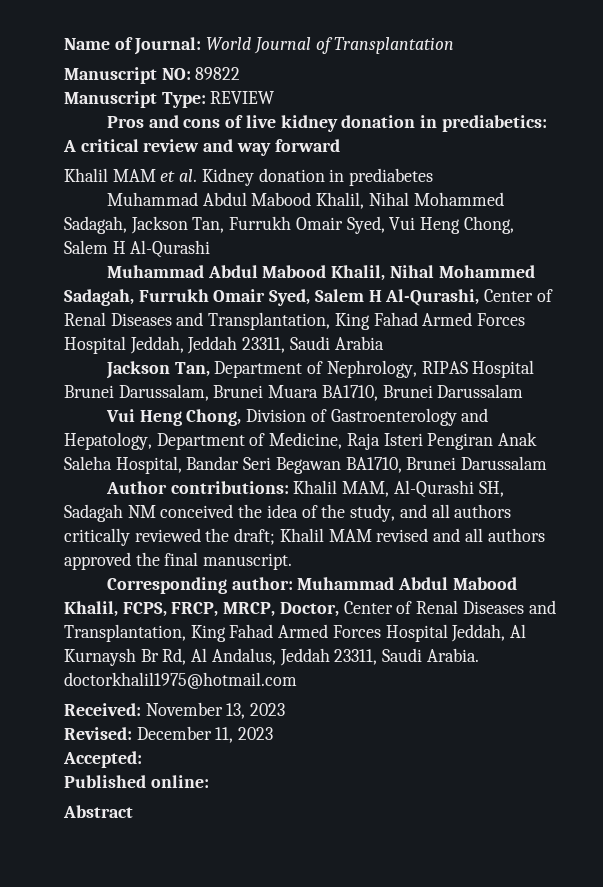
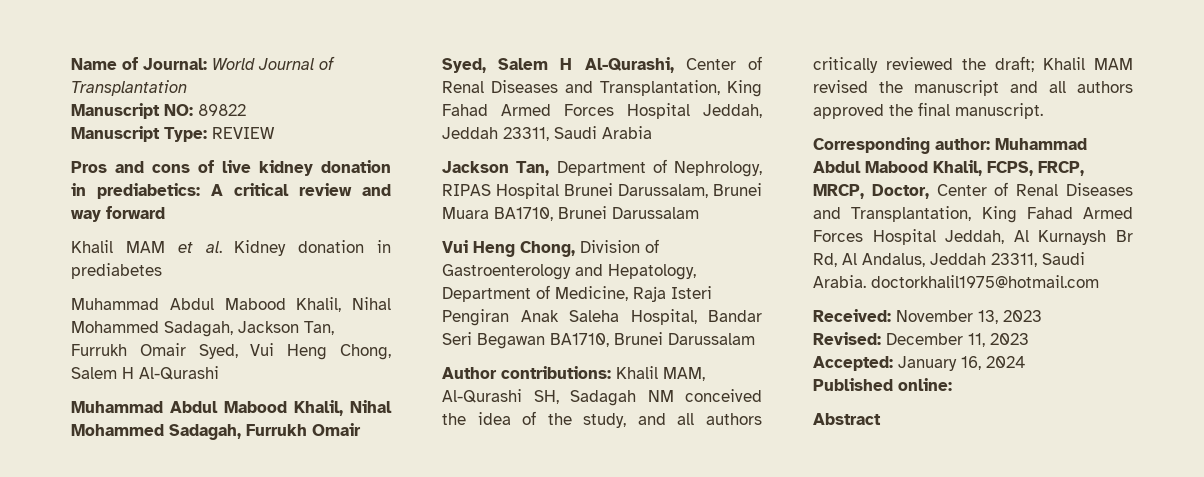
- Author contributions: Khalil MAM, Al-Qurashi SH, Sadagah NM conceived the idea of the study, and all authors critically reviewed the draft; Khalil MAM revised and all authors approved the final manuscript.
+ Author contributions: Khalil MAM, Al-Qurashi SH, Sadagah NM conceived the idea of the study, and all authors critically reviewed the draft; Khalil MAM revised the manuscript and all authors approved the final manuscript.
- Accepted:
+ Accepted: January 16, 2024

